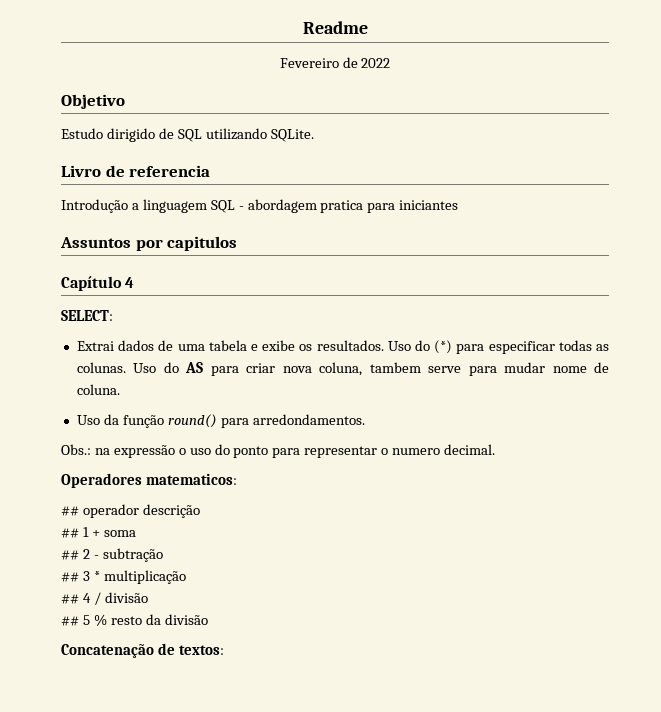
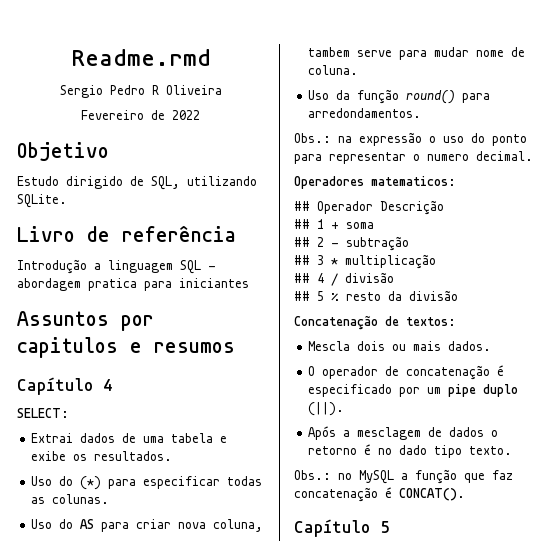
- Readme
+ Readme.rmd
+ Sergio Pedro R Oliveira
- Estudo dirigido de SQL utilizando SQLite.
+ Estudo dirigido de SQL, utilizando SQLite.
- Livro de referencia
+ Livro de referência
- Assuntos por capitulos
+ Assuntos por capitulos e resumos
- Extrai dados de uma tabela e exibe os resultados. Uso do (*) para especificar todas as colunas. Uso do AS para criar nova coluna, tambem serve para mudar nome de coluna.
+ Extrai dados de uma tabela e exibe os resultados.
+ Uso do (*) para especificar todas as colunas.
+ Uso do AS para criar nova coluna, tambem serve para mudar nome de coluna.
- ## operador descrição
+ ## Operador Descrição
+ Mescla dois ou mais dados.
+ O operador de concatenação é especificado por um pipe duplo (||).
+ Após a mesclagem de dados o retorno é no dado tipo texto.
+ Obs.: no MySQL a função que faz concatenação é CONCAT().
+ Capítulo 5

